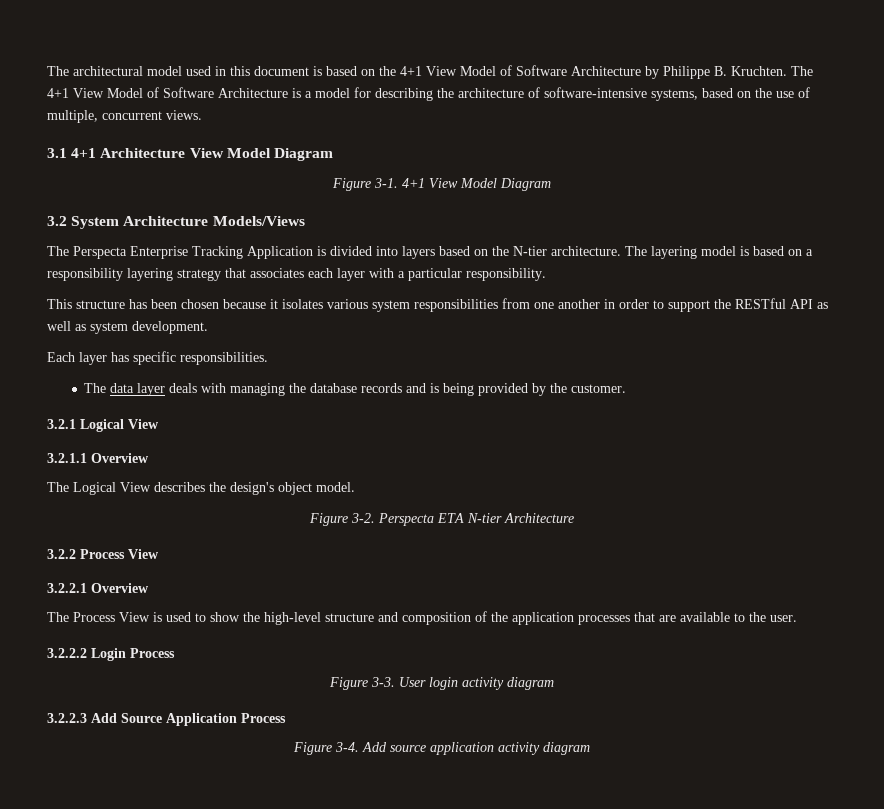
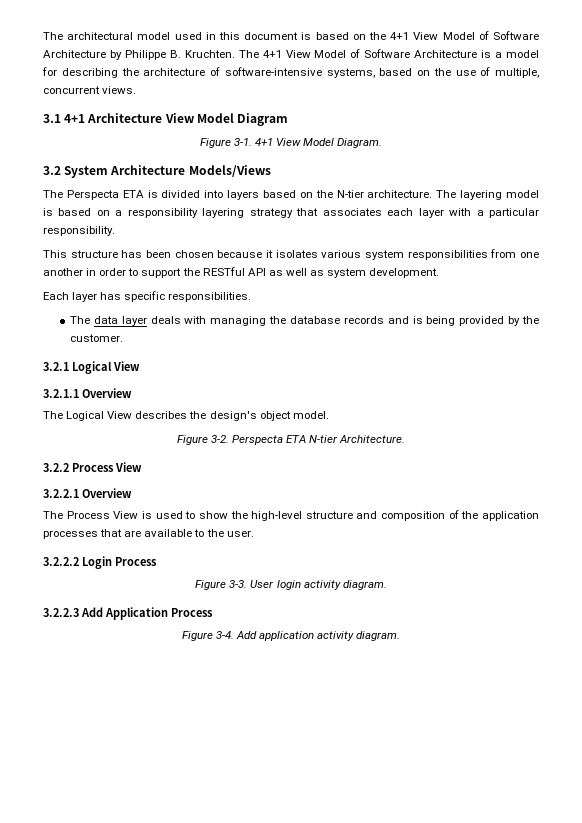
- 4+1 View Model Diagram
+ 4+1 View Model Diagram.
- The Perspecta Enterprise Tracking Application is divided into layers based on the N-tier architecture.
+ The Perspecta ETA is divided into layers based on the N-tier architecture.
- Perspecta ETA N-tier Architecture
+ Perspecta ETA N-tier Architecture.
- User login activity diagram
+ User login activity diagram.
- 3.2.2.3 Add Source Application Process
+ 3.2.2.3 Add Application Process
- Add source application activity diagram
+ Add application activity diagram.

